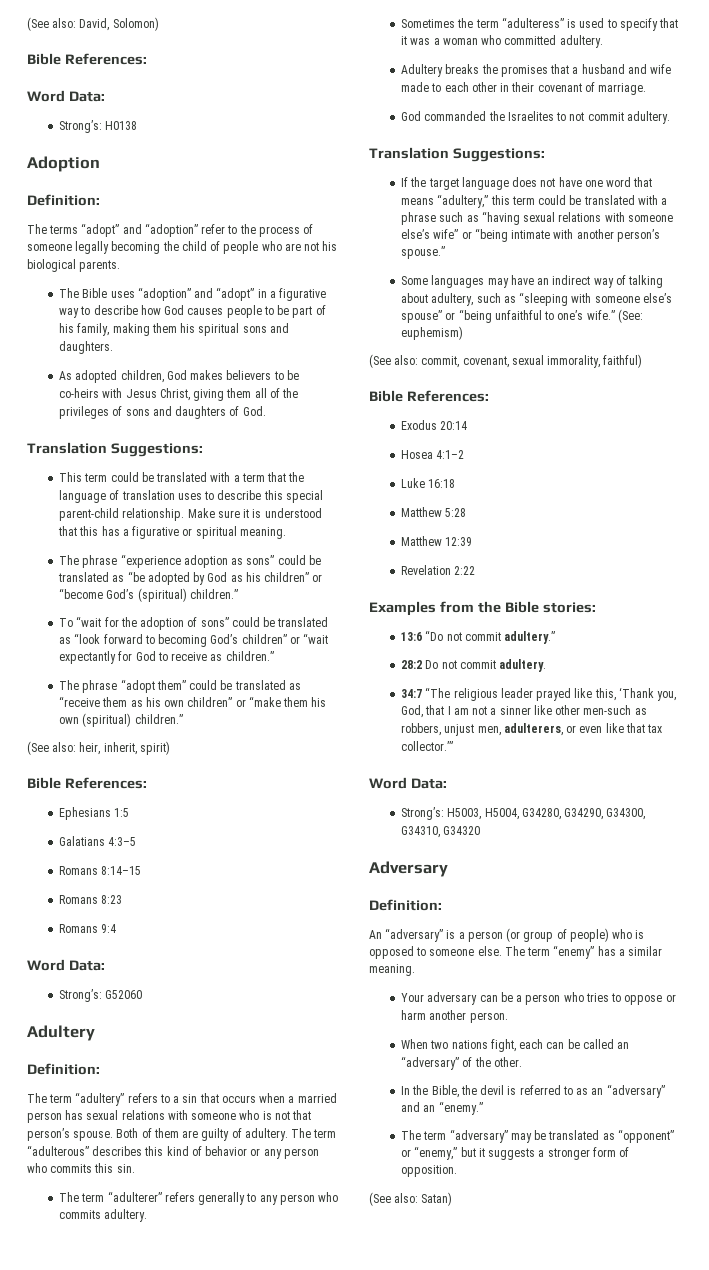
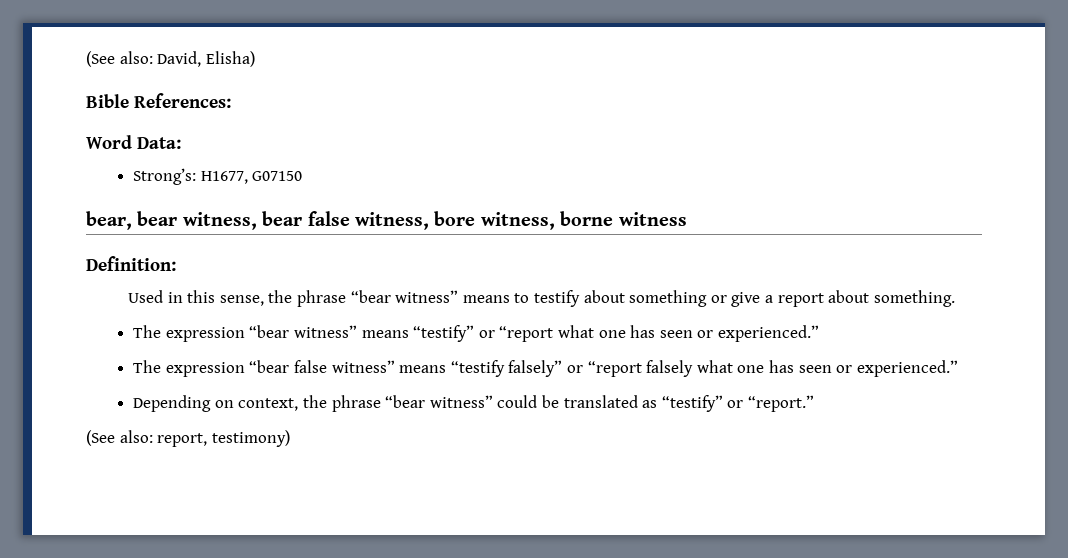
- (See also: David, Solomon)
+ (See also: David, Elisha)
- Strong’s: H0138
- Adoption
+ Strong’s: H1677, G07150
+ bear, bear witness, bear false witness, bore witness, borne witness
  Definition:
- The terms “adopt” and “adoption” refer to the process of someone legally becoming the child of people who are not his biological parents.
- The Bible uses “adoption” and “adopt” in a figurative way to describe how God causes people to be part of his family, making them his spiritual sons and daughters.
- As adopted children, God makes believers to be co-heirs with Jesus Christ, giving them all of the privileges of sons and daughters of God.
- Translation Suggestions:
- This term could be translated with a term that the language of translation uses to describe this special parent-child relationship. Make sure it is understood that this has a figurative or spiritual meaning.
- The phrase “experience adoption as sons” could be translated as “be adopted by God as his children” or “become God’s (spiritual) children.”
- To “wait for the adoption of sons” could be translated as “look forward to becoming God’s children” or “wait expectantly for God to receive as children.”
- The phrase “adopt them” could be translated as “receive them as his own children” or “make them his own (spiritual) children.”
- (See also: heir, inherit, spirit)
- Bible References:
- Ephesians 1:5
- Galatians 4:3–5
- Romans 8:14–15
- Romans 8:23
- Romans 9:4
- Word Data:
- Strong’s: G52060
- Adultery
- Definition:
- The term “adultery” refers to a sin that occurs when a married person has sexual relations with someone who is not that person’s spouse. Both of them are guilty of adultery. The term “adulterous” describes this kind of behavior or any person who commits this sin.
- The term “adulterer” refers generally to any person who commits adultery.
- Sometimes the term “adulteress” is used to specify that it was a woman who committed adultery.
- Adultery breaks the promises that a husband and wife made to each other in their covenant of marriage.
- God commanded the Israelites to not commit adultery.
- Translation Suggestions:
- If the target language does not have one word that means “adultery,” this term could be translated with a phrase such as “having sexual relations with someone else’s wife” or “being intimate with another person’s spouse.”
- Some languages may have an indirect way of talking about adultery, such as “sleeping with someone else’s spouse” or “being unfaithful to one’s wife.” (See: euphemism)
- (See also: commit, covenant, sexual immorality, faithful)
- Bible References:
- Exodus 20:14
- Hosea 4:1–2
- Luke 16:18
- Matthew 5:28
- Matthew 12:39
- Revelation 2:22
- Examples from the Bible stories:
- 13:6 “Do not commit adultery.”
- 28:2 Do not commit adultery.
- 34:7 “The religious leader prayed like this, ‘Thank you, God, that I am not a sinner like other men-such as robbers, unjust men, adulterers, or even like that tax collector.’”
- Word Data:
- Strong’s: H5003, H5004, G34280, G34290, G34300, G34310, G34320
- Adversary
- Definition:
- An “adversary” is a person (or group of people) who is opposed to someone else. The term “enemy” has a similar meaning.
- Your adversary can be a person who tries to oppose or harm another person.
- When two nations fight, each can be called an “adversary” of the other.
- In the Bible, the devil is referred to as an “adversary” and an “enemy.”
- The term “adversary” may be translated as “opponent” or “enemy,” but it suggests a stronger form of opposition.
- (See also: Satan)
+ Used in this sense, the phrase “bear witness” means to testify about something or give a report about something.
+ The expression “bear witness” means “testify” or “report what one has seen or experienced.”
+ The expression “bear false witness” means “testify falsely” or “report falsely what one has seen or experienced.”
+ Depending on context, the phrase “bear witness” could be translated as “testify” or “report.”
+ (See also: report, testimony)

